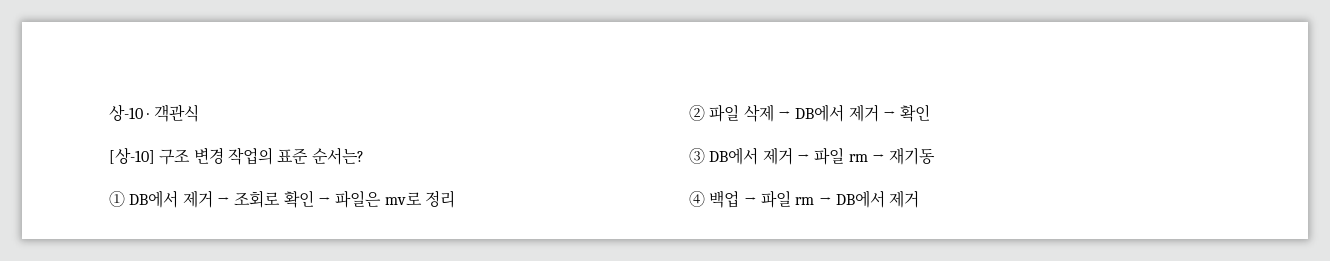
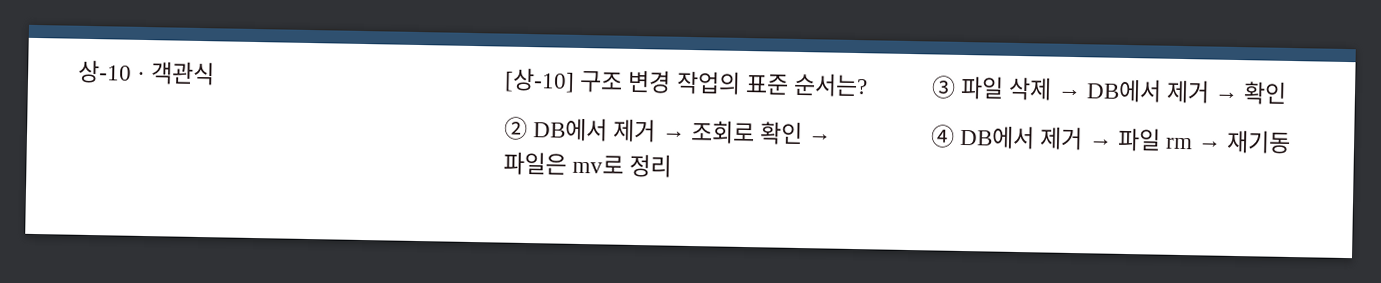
- ① DB에서 제거 → 조회로 확인 → 파일은 mv로 정리
+ ② DB에서 제거 → 조회로 확인 → 파일은 mv로 정리
- ② 파일 삭제 → DB에서 제거 → 확인
+ ③ 파일 삭제 → DB에서 제거 → 확인
- ③ DB에서 제거 → 파일 rm → 재기동
+ ④ DB에서 제거 → 파일 rm → 재기동
- ④ 백업 → 파일 rm → DB에서 제거

